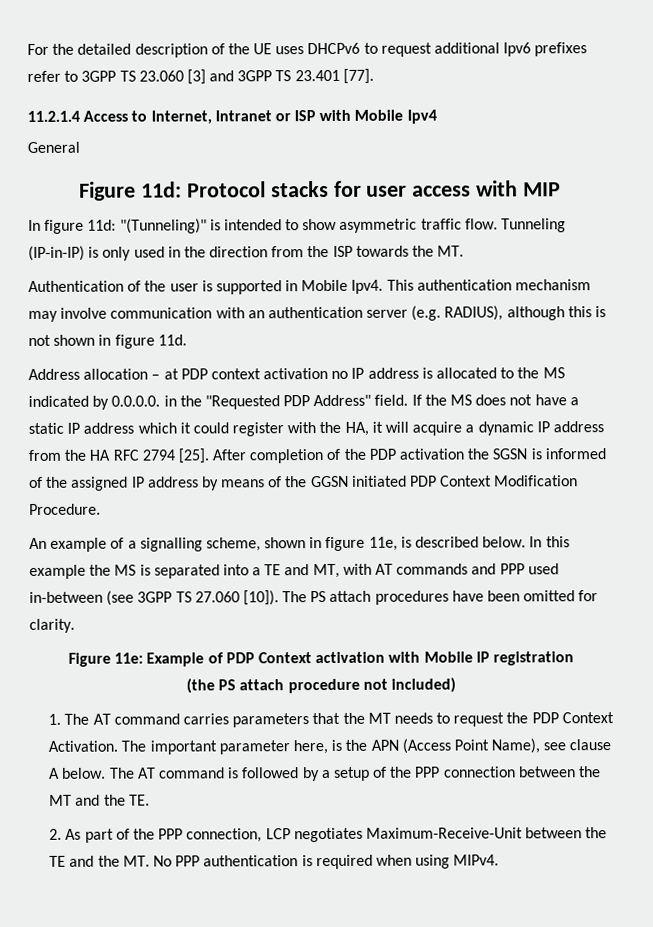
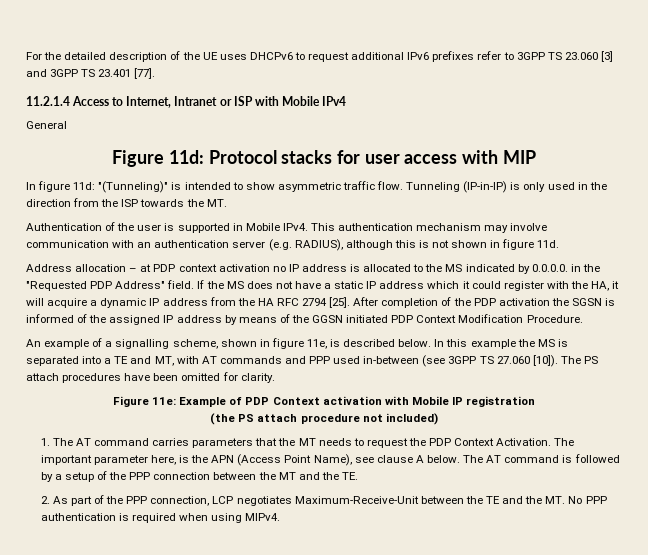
- For the detailed description of the UE uses DHCPv6 to request additional Ipv6 prefixes refer to 3GPP TS 23.060 [3] and 3GPP TS 23.401 [77].
+ For the detailed description of the UE uses DHCPv6 to request additional IPv6 prefixes refer to 3GPP TS 23.060 [3] and 3GPP TS 23.401 [77].
- 11.2.1.4 Access to Internet, Intranet or ISP with Mobile Ipv4
+ 11.2.1.4 Access to Internet, Intranet or ISP with Mobile IPv4
- Authentication of the user is supported in Mobile Ipv4.
+ Authentication of the user is supported in Mobile IPv4.

